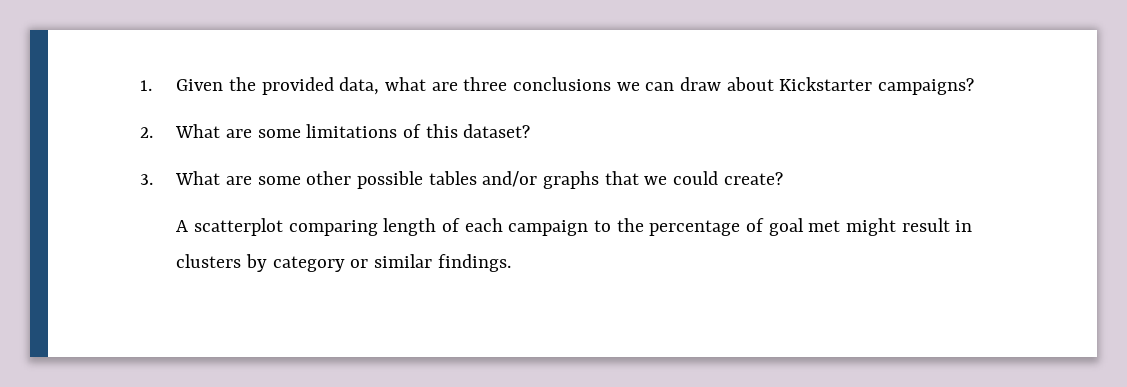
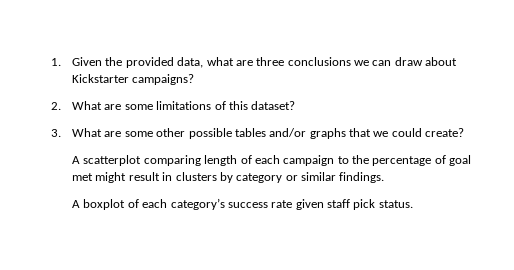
+ A boxplot of each category’s success rate given staff pick status.

